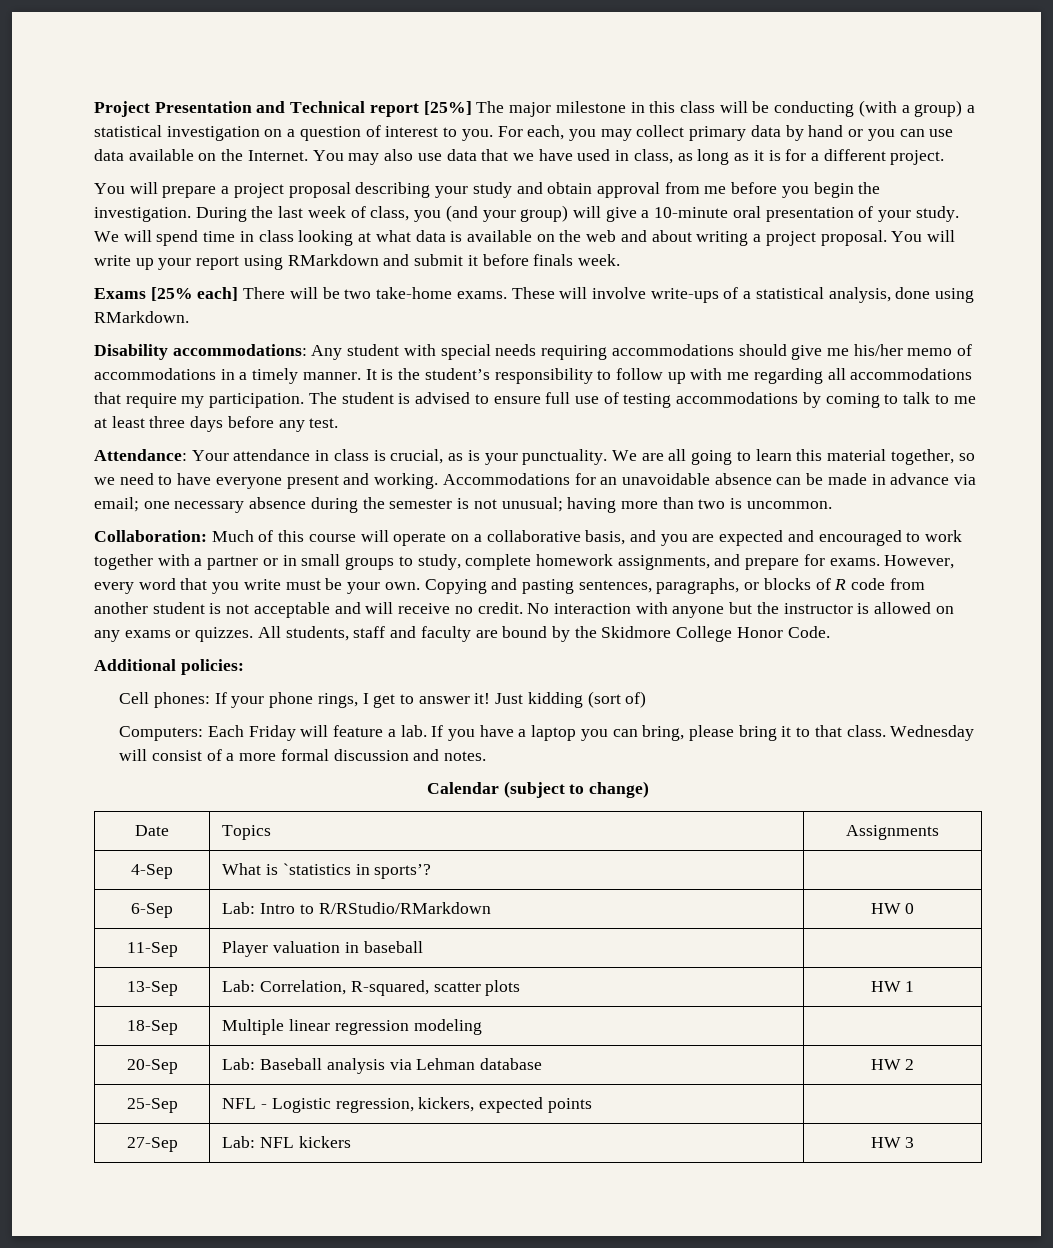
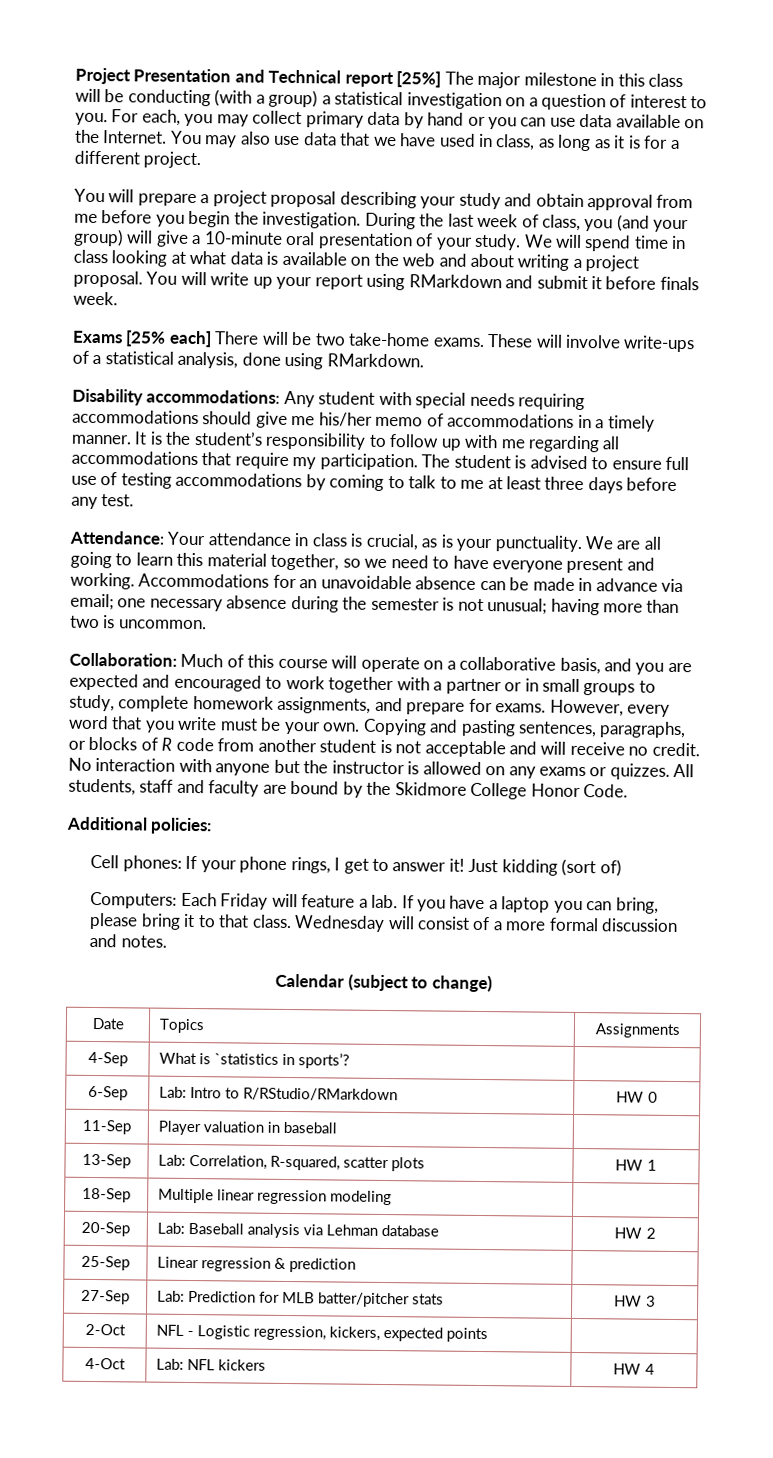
- 25-Sep | NFL - Logistic regression, kickers, expected points |
+ 25-Sep | Linear regression & prediction |
+ 27-Sep | Lab: Prediction for MLB batter/pitcher stats | HW 3
+ 2-Oct | NFL - Logistic regression, kickers, expected points |
- 27-Sep | Lab: NFL kickers | HW 3
+ 4-Oct | Lab: NFL kickers | HW 4

